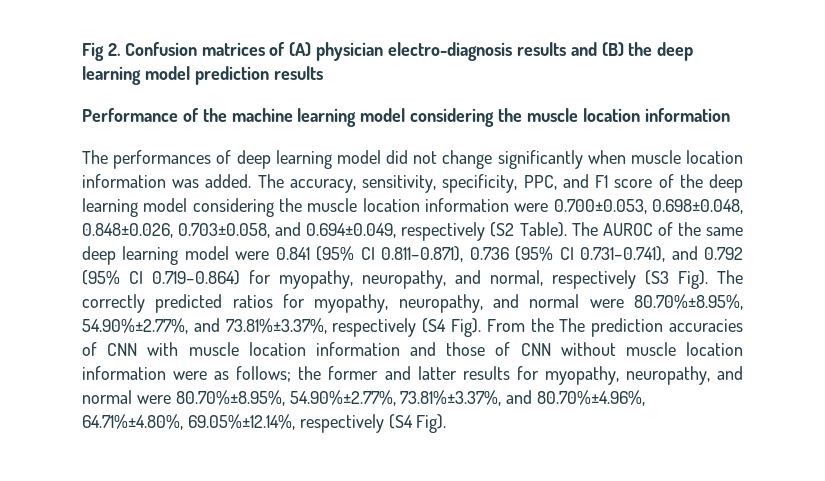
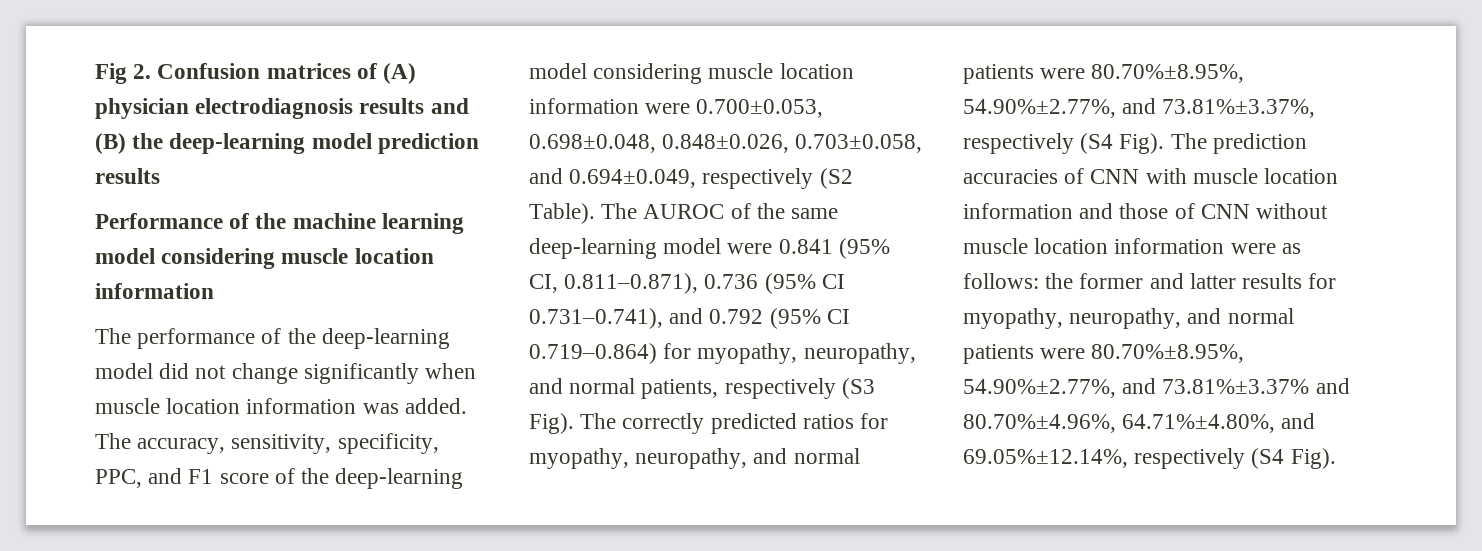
- Fig 2. Confusion matrices of (A) physician electro-diagnosis results and (B) the deep learning model prediction results
+ Fig 2. Confusion matrices of (A) physician electrodiagnosis results and (B) the deep-learning model prediction results
- Performance of the machine learning model considering the muscle location information
+ Performance of the machine learning model considering muscle location information
- The performances of deep learning model did not change significantly when muscle location information was added.
+ The performance of the deep-learning model did not change significantly when muscle location information was added.
- The accuracy, sensitivity, specificity, PPC, and F1 score of the deep learning model considering the muscle location information were 0.700±0.053, 0.698±0.048, 0.848±0.026, 0.703±0.058, and 0.694±0.049, respectively (S2 Table).
+ The accuracy, sensitivity, specificity, PPC, and F1 score of the deep-learning model considering muscle location information were 0.700±0.053, 0.698±0.048, 0.848±0.026, 0.703±0.058, and 0.694±0.049, respectively (S2 Table).
- The AUROC of the same deep learning model were 0.841 (95% CI 0.811–0.871), 0.736 (95% CI 0.731–0.741), and 0.792 (95% CI 0.719–0.864) for myopathy, neuropathy, and normal, respectively (S3 Fig).
+ The AUROC of the same deep-learning model were 0.841 (95% CI, 0.811–0.871), 0.736 (95% CI 0.731–0.741), and 0.792 (95% CI 0.719–0.864) for myopathy, neuropathy, and normal patients, respectively (S3 Fig).
- The correctly predicted ratios for myopathy, neuropathy, and normal were 80.70%±8.95%, 54.90%±2.77%, and 73.81%±3.37%, respectively (S4 Fig).
+ The correctly predicted ratios for myopathy, neuropathy, and normal patients were 80.70%±8.95%, 54.90%±2.77%, and 73.81%±3.37%, respectively (S4 Fig).
- From the The prediction accuracies of CNN with muscle location information and those of CNN without muscle location information were as follows; the former and latter results for myopathy, neuropathy, and normal were 80.70%±8.95%, 54.90%±2.77%, 73.81%±3.37%, and 80.70%±4.96%, 64.71%±4.80%, 69.05%±12.14%, respectively (S4 Fig).
+ The prediction accuracies of CNN with muscle location information and those of CNN without muscle location information were as follows: the former and latter results for myopathy, neuropathy, and normal patients were 80.70%±8.95%, 54.90%±2.77%, and 73.81%±3.37% and 80.70%±4.96%, 64.71%±4.80%, and 69.05%±12.14%, respectively (S4 Fig).

